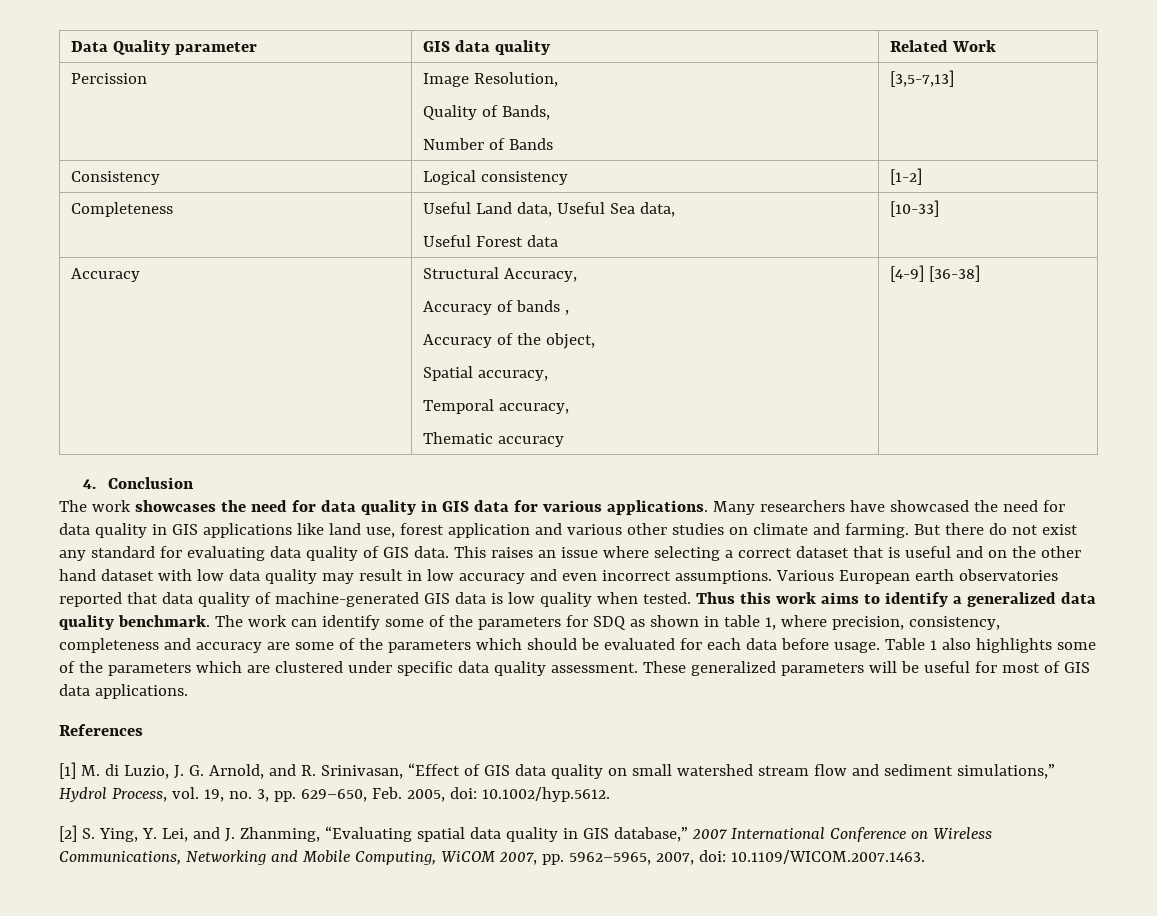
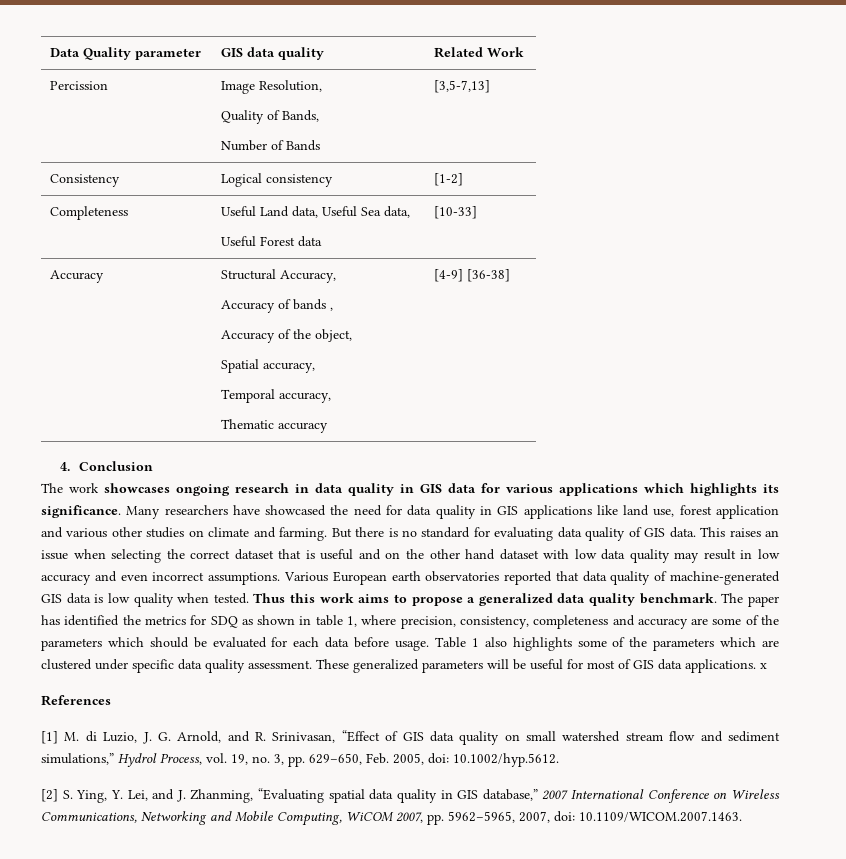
- The work showcases the need for data quality in GIS data for various applications.
+ The work showcases ongoing research in data quality in GIS data for various applications which highlights its significance.
- But there do not exist any standard for evaluating data quality of GIS data.
+ But there is no standard for evaluating data quality of GIS data.
- This raises an issue where selecting a correct dataset that is useful and on the other hand dataset with low data quality may result in low accuracy and even incorrect assumptions.
+ This raises an issue when selecting the correct dataset that is useful and on the other hand dataset with low data quality may result in low accuracy and even incorrect assumptions.
- Thus this work aims to identify a generalized data quality benchmark.
+ Thus this work aims to propose a generalized data quality benchmark.
- The work can identify some of the parameters for SDQ as shown in table 1, where precision, consistency, completeness and accuracy are some of the parameters which should be evaluated for each data before usage.
+ The paper has identified the metrics for SDQ as shown in table 1, where precision, consistency, completeness and accuracy are some of the parameters which should be evaluated for each data before usage.
- These generalized parameters will be useful for most of GIS data applications.
+ These generalized parameters will be useful for most of GIS data applications. x

